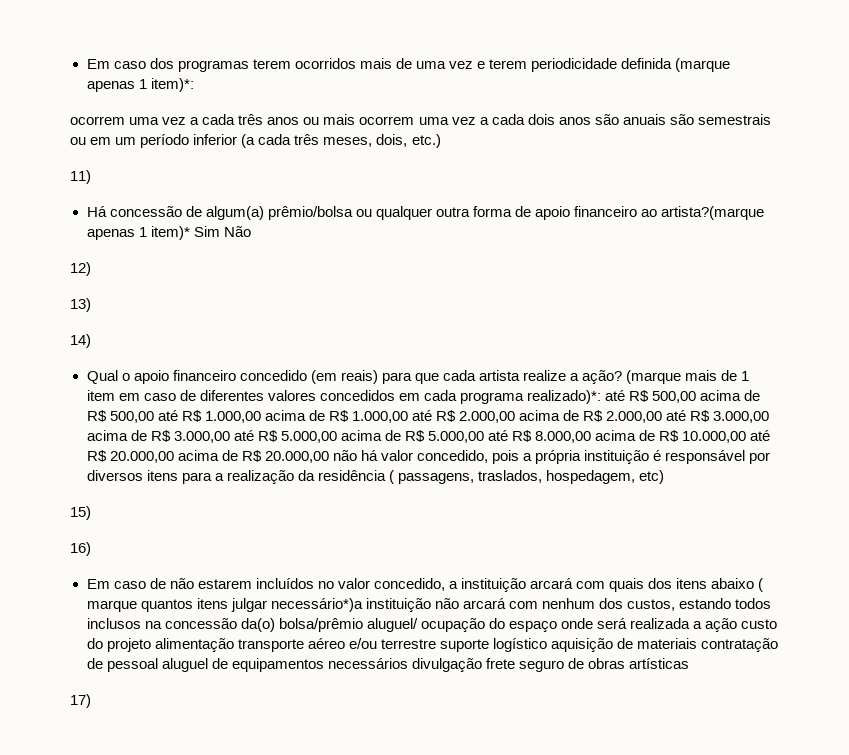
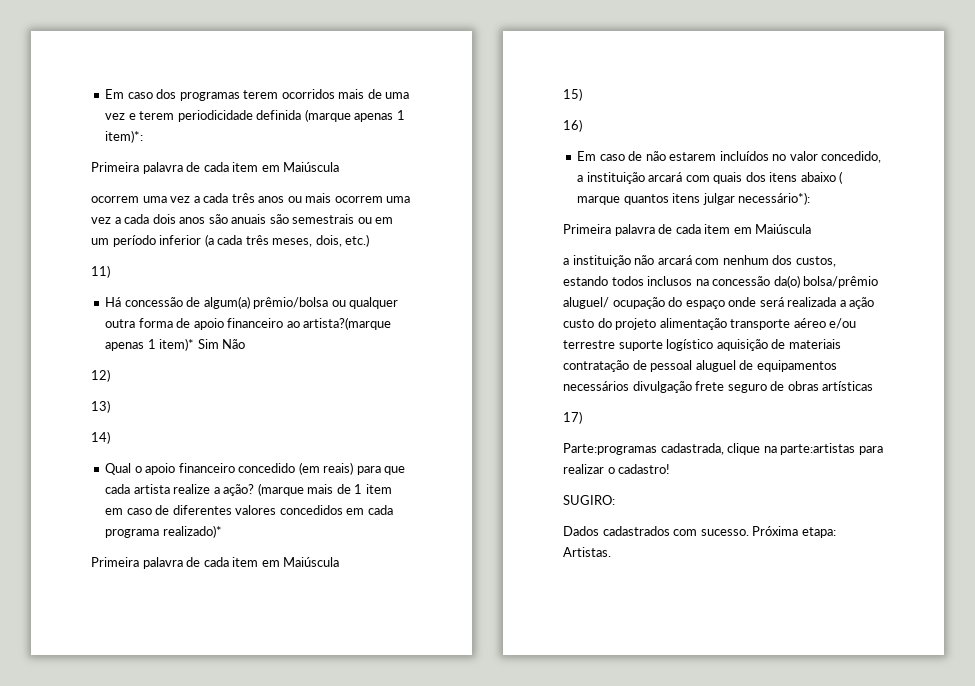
  Em caso dos programas terem ocorridos mais de uma vez e terem periodicidade definida (marque apenas 1 item)*:
+ Primeira palavra de cada item em Maiúscula
- (marque mais de 1 item em caso de diferentes valores concedidos em cada programa realizado)*: até R$ 500,00 acima de R$ 500,00 até R$ 1.000,00 acima de R$ 1.000,00 até R$ 2.000,00 acima de R$ 2.000,00 até R$ 3.000,00 acima de R$ 3.000,00 até R$ 5.000,00 acima de R$ 5.000,00 até R$ 8.000,00 acima de R$ 10.000,00 até R$ 20.000,00 acima de R$ 20.000,00 não há valor concedido, pois a própria instituição é responsável por diversos itens para a realização da residência ( passagens, traslados, hospedagem, etc)
+ (marque mais de 1 item em caso de diferentes valores concedidos em cada programa realizado)*
+ Primeira palavra de cada item em Maiúscula
- Em caso de não estarem incluídos no valor concedido, a instituição arcará com quais dos itens abaixo ( marque quantos itens julgar necessário*)a instituição não arcará com nenhum dos custos, estando todos inclusos na concessão da(o) bolsa/prêmio aluguel/ ocupação do espaço onde será realizada a ação custo do projeto alimentação transporte aéreo e/ou terrestre suporte logístico aquisição de materiais contratação de pessoal aluguel de equipamentos necessários divulgação frete seguro de obras artísticas
+ Em caso de não estarem incluídos no valor concedido, a instituição arcará com quais dos itens abaixo ( marque quantos itens julgar necessário*):
+ Primeira palavra de cada item em Maiúscula
+ a instituição não arcará com nenhum dos custos, estando todos inclusos na concessão da(o) bolsa/prêmio aluguel/ ocupação do espaço onde será realizada a ação custo do projeto alimentação transporte aéreo e/ou terrestre suporte logístico aquisição de materiais contratação de pessoal aluguel de equipamentos necessários divulgação frete seguro de obras artísticas
+ Parte:programas cadastrada, clique na parte:artistas para realizar o cadastro!
+ SUGIRO:
+ Dados cadastrados com sucesso. Próxima etapa: Artistas.

